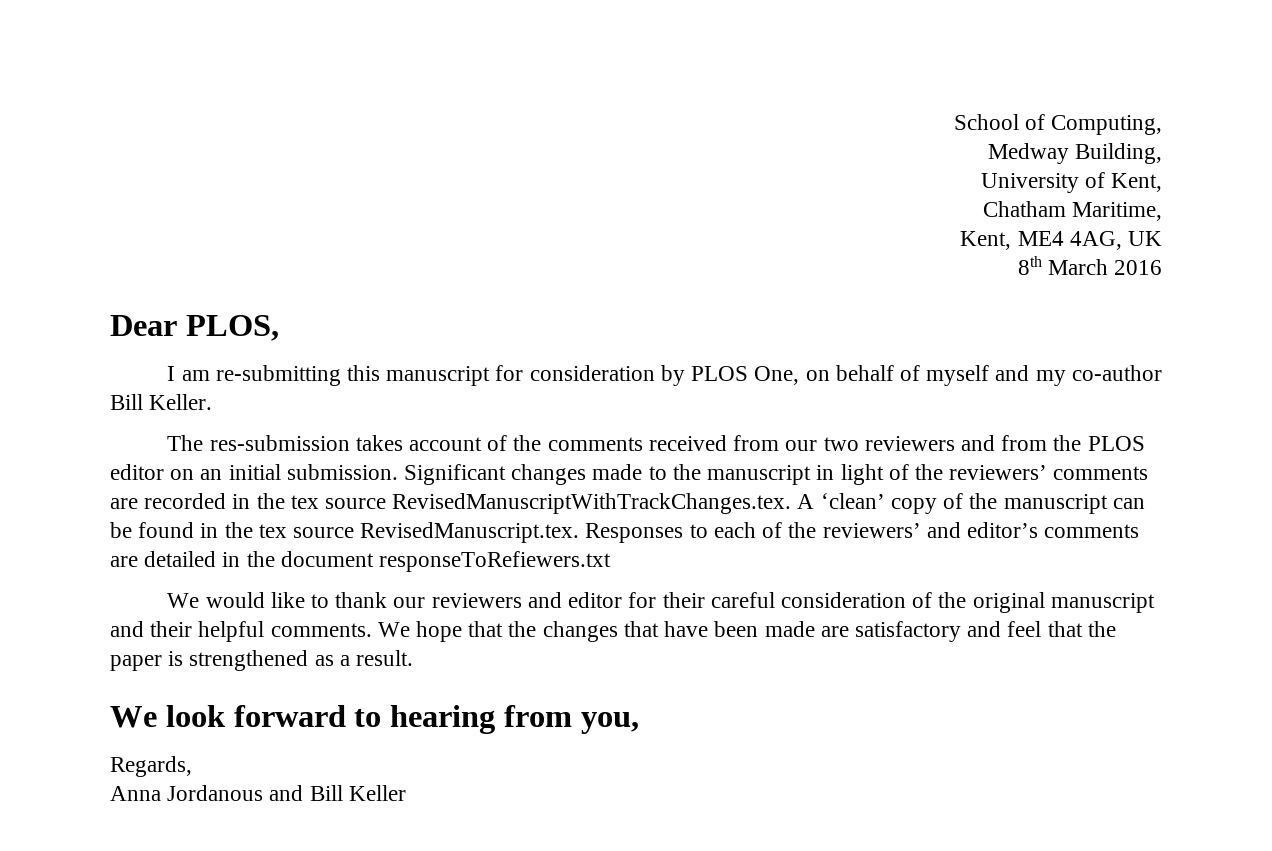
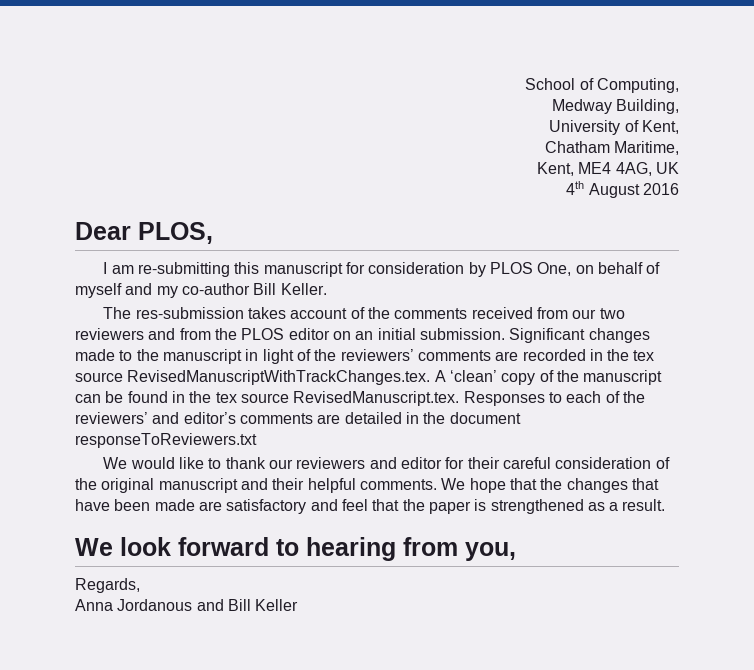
- 8th March 2016
+ 4th August 2016
- Significant changes made to the manuscript in light of the reviewers’ comments are recorded in the tex source RevisedManuscriptWithTrackChanges.tex. A ‘clean’ copy of the manuscript can be found in the tex source RevisedManuscript.tex. Responses to each of the reviewers’ and editor’s comments are detailed in the document responseToRefiewers.txt
+ Significant changes made to the manuscript in light of the reviewers’ comments are recorded in the tex source RevisedManuscriptWithTrackChanges.tex. A ‘clean’ copy of the manuscript can be found in the tex source RevisedManuscript.tex. Responses to each of the reviewers’ and editor’s comments are detailed in the document responseToReviewers.txt

